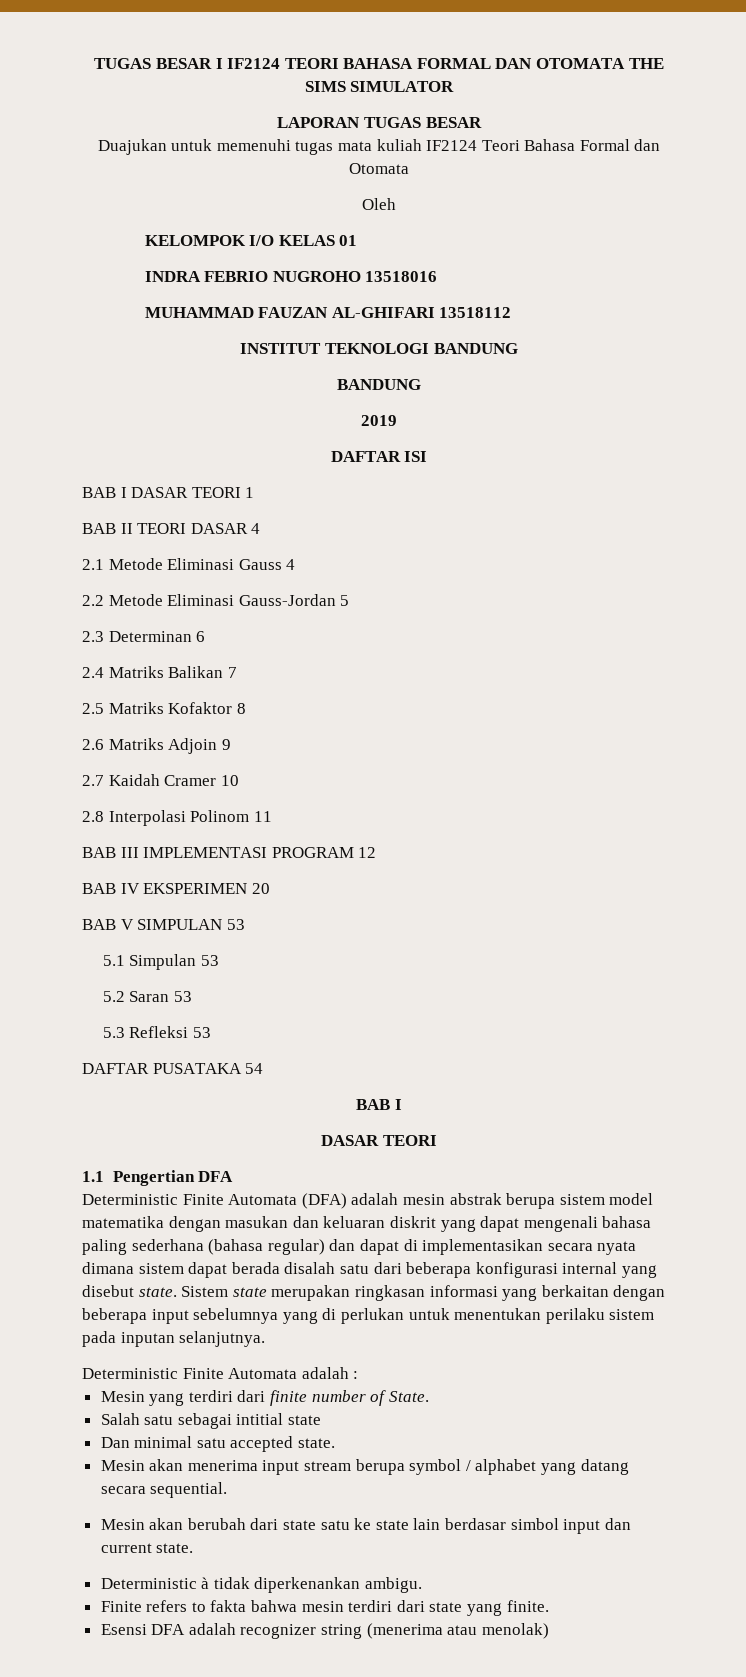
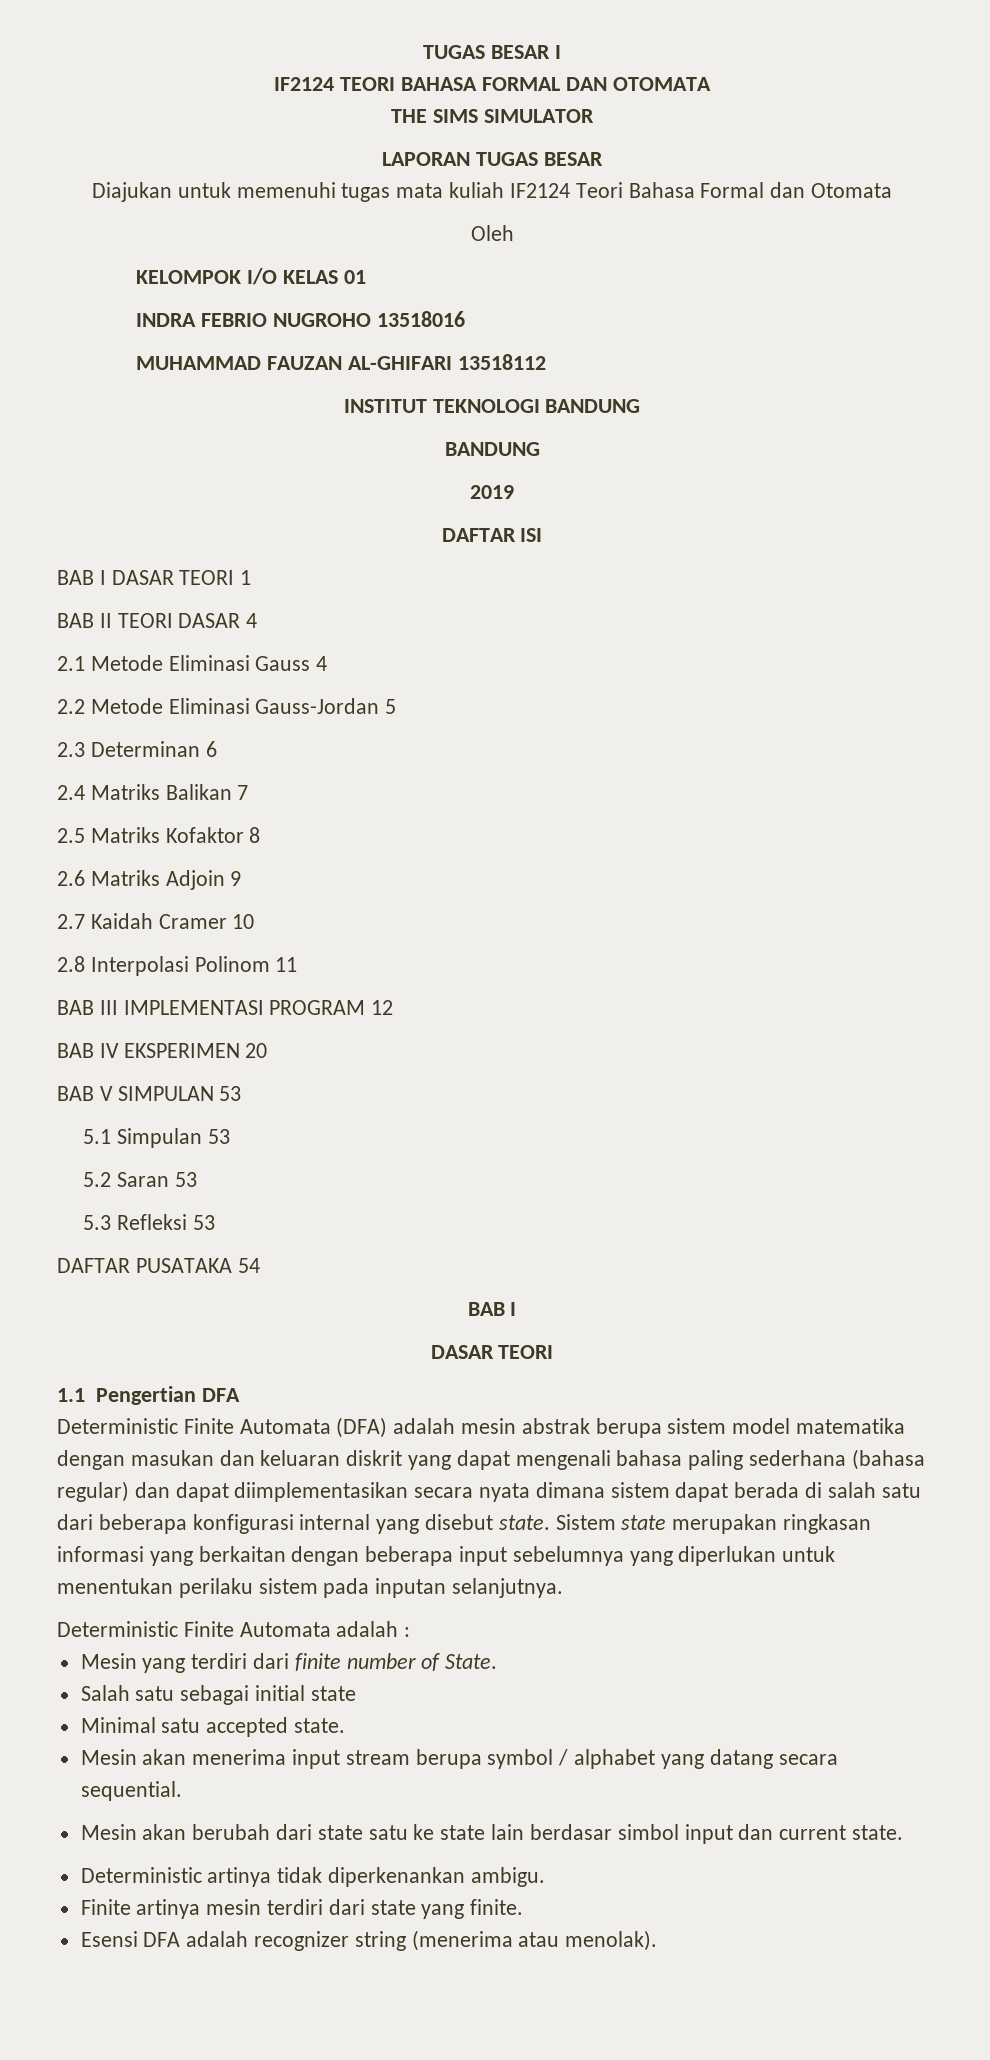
- TUGAS BESAR I IF2124 TEORI BAHASA FORMAL DAN OTOMATA THE SIMS SIMULATOR
+ TUGAS BESAR I
+ IF2124 TEORI BAHASA FORMAL DAN OTOMATA
+ THE SIMS SIMULATOR
- Duajukan untuk memenuhi tugas mata kuliah IF2124 Teori Bahasa Formal dan Otomata
+ Diajukan untuk memenuhi tugas mata kuliah IF2124 Teori Bahasa Formal dan Otomata
- Deterministic Finite Automata (DFA) adalah mesin abstrak berupa sistem model matematika dengan masukan dan keluaran diskrit yang dapat mengenali bahasa paling sederhana (bahasa regular) dan dapat di implementasikan secara nyata dimana sistem dapat berada disalah satu dari beberapa konfigurasi internal yang disebut state.
+ Deterministic Finite Automata (DFA) adalah mesin abstrak berupa sistem model matematika dengan masukan dan keluaran diskrit yang dapat mengenali bahasa paling sederhana (bahasa regular) dan dapat diimplementasikan secara nyata dimana sistem dapat berada di salah satu dari beberapa konfigurasi internal yang disebut state.
- Sistem state merupakan ringkasan informasi yang berkaitan dengan beberapa input sebelumnya yang di perlukan untuk menentukan perilaku sistem pada inputan selanjutnya.
+ Sistem state merupakan ringkasan informasi yang berkaitan dengan beberapa input sebelumnya yang diperlukan untuk menentukan perilaku sistem pada inputan selanjutnya.
- Salah satu sebagai intitial state
+ Salah satu sebagai initial state
- Dan minimal satu accepted state.
+ Minimal satu accepted state.
- Deterministic à tidak diperkenankan ambigu.
+ Deterministic artinya tidak diperkenankan ambigu.
- Finite refers to fakta bahwa mesin terdiri dari state yang finite.
+ Finite artinya mesin terdiri dari state yang finite.
- Esensi DFA adalah recognizer string (menerima atau menolak)
+ Esensi DFA adalah recognizer string (menerima atau menolak).

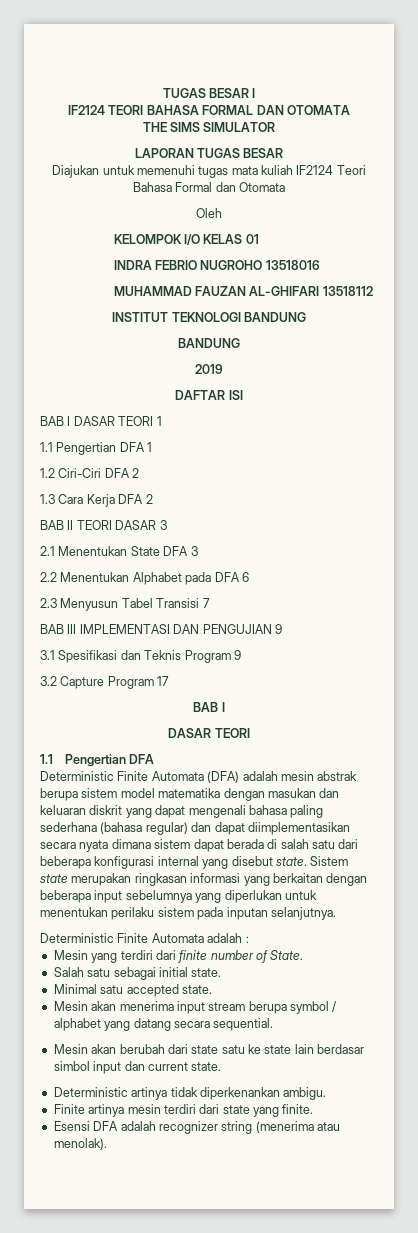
+ 1.1 Pengertian DFA 1
+ 1.2 Ciri-Ciri DFA 2
+ 1.3 Cara Kerja DFA 2
- BAB II TEORI DASAR 4
+ BAB II TEORI DASAR 3
- 2.1 Metode Eliminasi Gauss 4
- 2.2 Metode Eliminasi Gauss-Jordan 5
- 2.3 Determinan 6
- 2.4 Matriks Balikan 7
- 2.5 Matriks Kofaktor 8
- 2.6 Matriks Adjoin 9
- 2.7 Kaidah Cramer 10
- 2.8 Interpolasi Polinom 11
- BAB III IMPLEMENTASI PROGRAM 12
- BAB IV EKSPERIMEN 20
- BAB V SIMPULAN 53
- 5.1 Simpulan 53
- 5.2 Saran 53
- 5.3 Refleksi 53
- DAFTAR PUSATAKA 54
+ 2.1 Menentukan State DFA 3
+ 2.2 Menentukan Alphabet pada DFA 6
+ 2.3 Menyusun Tabel Transisi 7
+ BAB III IMPLEMENTASI DAN PENGUJIAN 9
+ 3.1 Spesifikasi dan Teknis Program 9
+ 3.2 Capture Program 17
- Salah satu sebagai initial state
+ Salah satu sebagai initial state.

